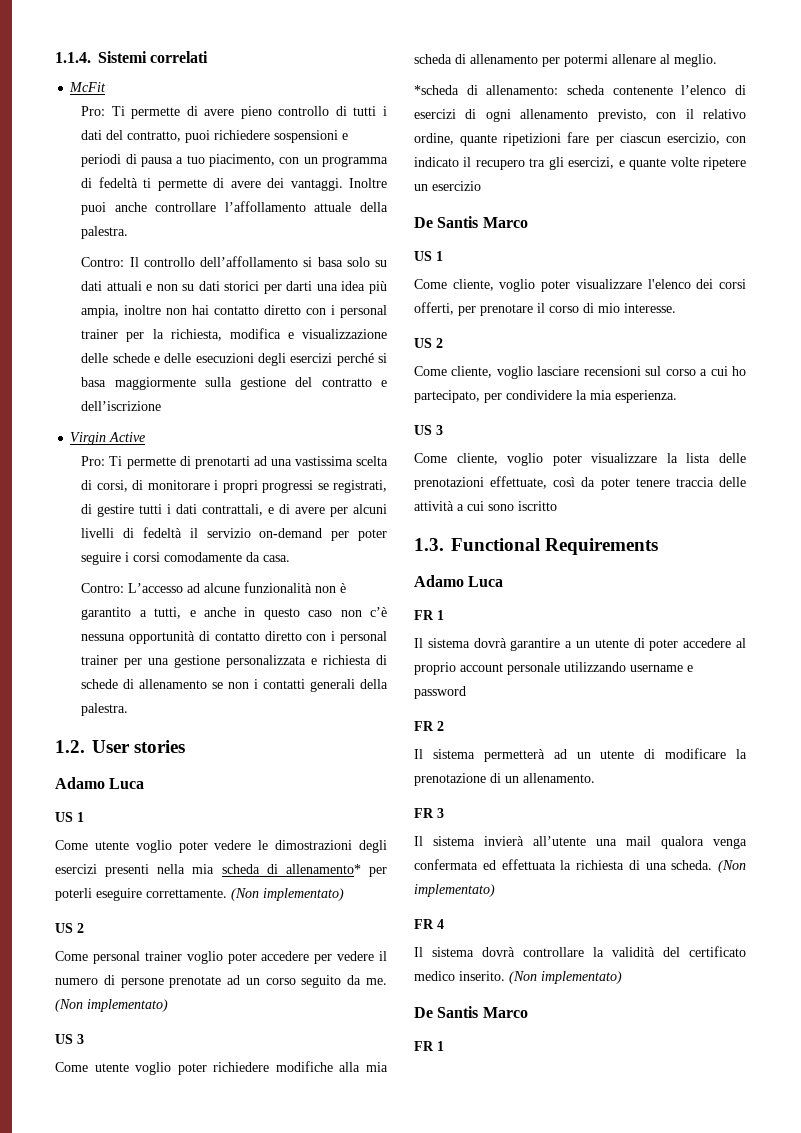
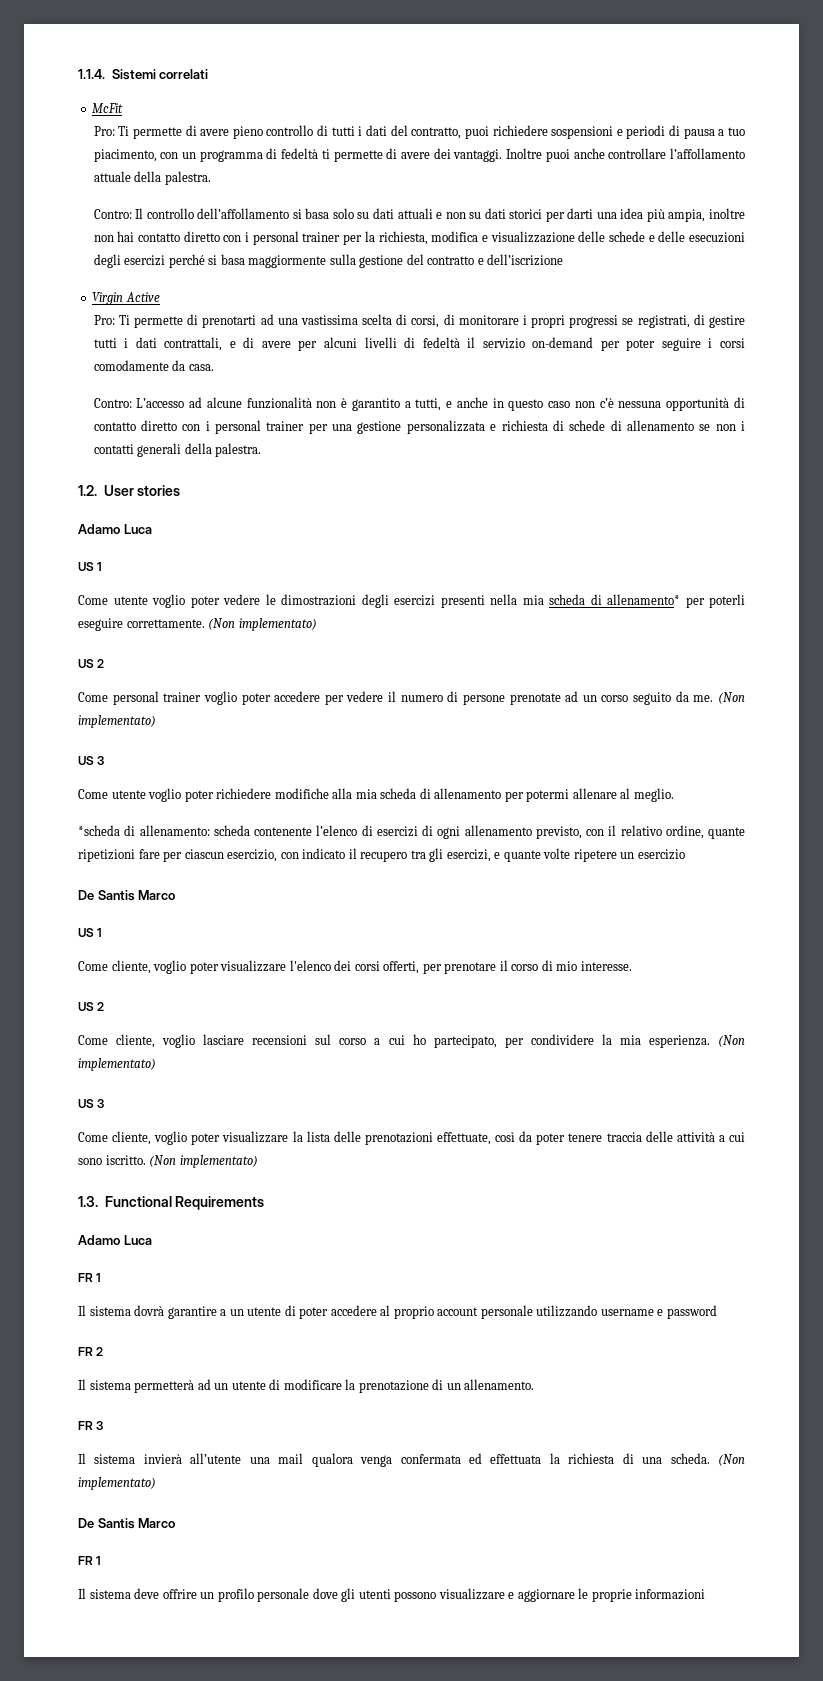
- Come cliente, voglio lasciare recensioni sul corso a cui ho partecipato, per condividere la mia esperienza.
+ Come cliente, voglio lasciare recensioni sul corso a cui ho partecipato, per condividere la mia esperienza. (Non implementato)
- Come cliente, voglio poter visualizzare la lista delle prenotazioni effettuate, così da poter tenere traccia delle attività a cui sono iscritto
+ Come cliente, voglio poter visualizzare la lista delle prenotazioni effettuate, così da poter tenere traccia delle attività a cui sono iscritto. (Non implementato)
- FR 4
- Il sistema dovrà controllare la validità del certificato medico inserito. (Non implementato)
+ Il sistema deve offrire un profilo personale dove gli utenti possono visualizzare e aggiornare le proprie informazioni

